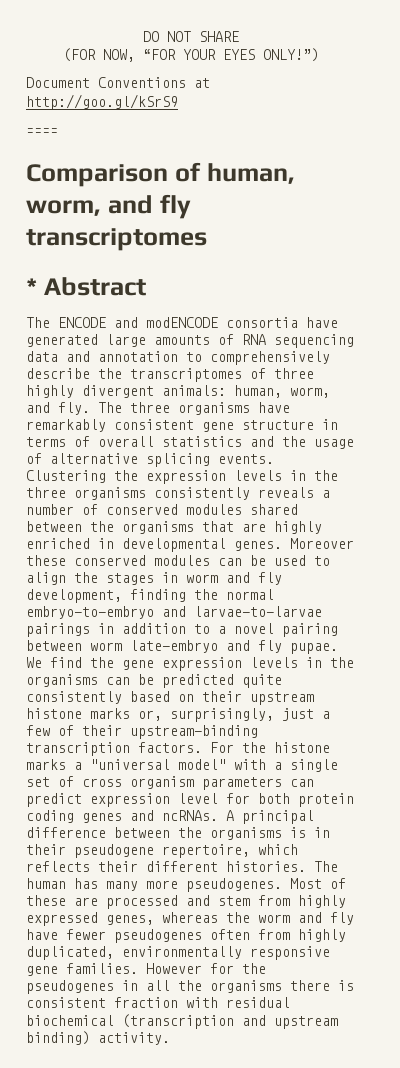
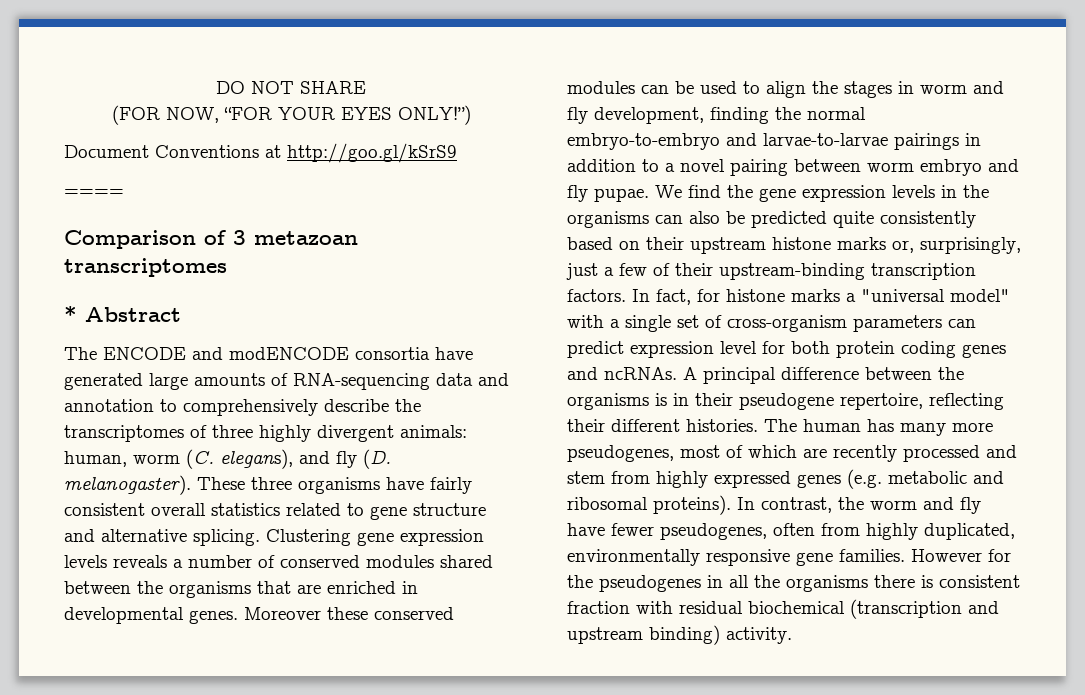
- Comparison of human, worm, and fly transcriptomes
+ Comparison of 3 metazoan transcriptomes
- The ENCODE and modENCODE consortia have generated large amounts of RNA sequencing data and annotation to comprehensively describe the transcriptomes of three highly divergent animals: human, worm, and fly. The three organisms have remarkably consistent gene structure in terms of overall statistics and the usage of alternative splicing events. Clustering the expression levels in the three organisms consistently reveals a number of conserved modules shared between the organisms that are highly enriched in developmental genes.
+ The ENCODE and modENCODE consortia have generated large amounts of RNA-sequencing data and annotation to comprehensively describe the transcriptomes of three highly divergent animals: human, worm (C. elegans), and fly (D. melanogaster). These three organisms have fairly consistent overall statistics related to gene structure and alternative splicing. Clustering gene expression levels reveals a number of conserved modules shared between the organisms that are enriched in developmental genes.
- Moreover these conserved modules can be used to align the stages in worm and fly development, finding the normal embryo-to-embryo and larvae-to-larvae pairings in addition to a novel pairing between worm late-embryo and fly pupae.
+ Moreover these conserved modules can be used to align the stages in worm and fly development, finding the normal embryo-to-embryo and larvae-to-larvae pairings in addition to a novel pairing between worm embryo and fly pupae.
- We find the gene expression levels in the organisms can be predicted quite consistently based on their upstream histone marks or, surprisingly, just a few of their upstream-binding transcription factors.
+ We find the gene expression levels in the organisms can also be predicted quite consistently based on their upstream histone marks or, surprisingly, just a few of their upstream-binding transcription factors.
- For the histone marks a "universal model" with a single set of cross organism parameters can predict expression level for both protein coding genes and ncRNAs.
+ In fact, for histone marks a "universal model" with a single set of cross-organism parameters can predict expression level for both protein coding genes and ncRNAs.
- A principal difference between the organisms is in their pseudogene repertoire, which reflects their different histories.
+ A principal difference between the organisms is in their pseudogene repertoire, reflecting their different histories.
- The human has many more pseudogenes. Most of these are processed and stem from highly expressed genes, whereas the worm and fly have fewer pseudogenes often from highly duplicated, environmentally responsive gene families.
+ The human has many more pseudogenes, most of which are recently processed and stem from highly expressed genes (e.g. metabolic and ribosomal proteins). In contrast, the worm and fly have fewer pseudogenes, often from highly duplicated, environmentally responsive gene families.

